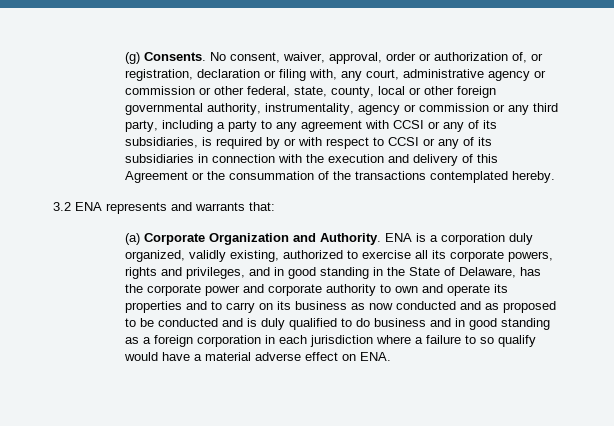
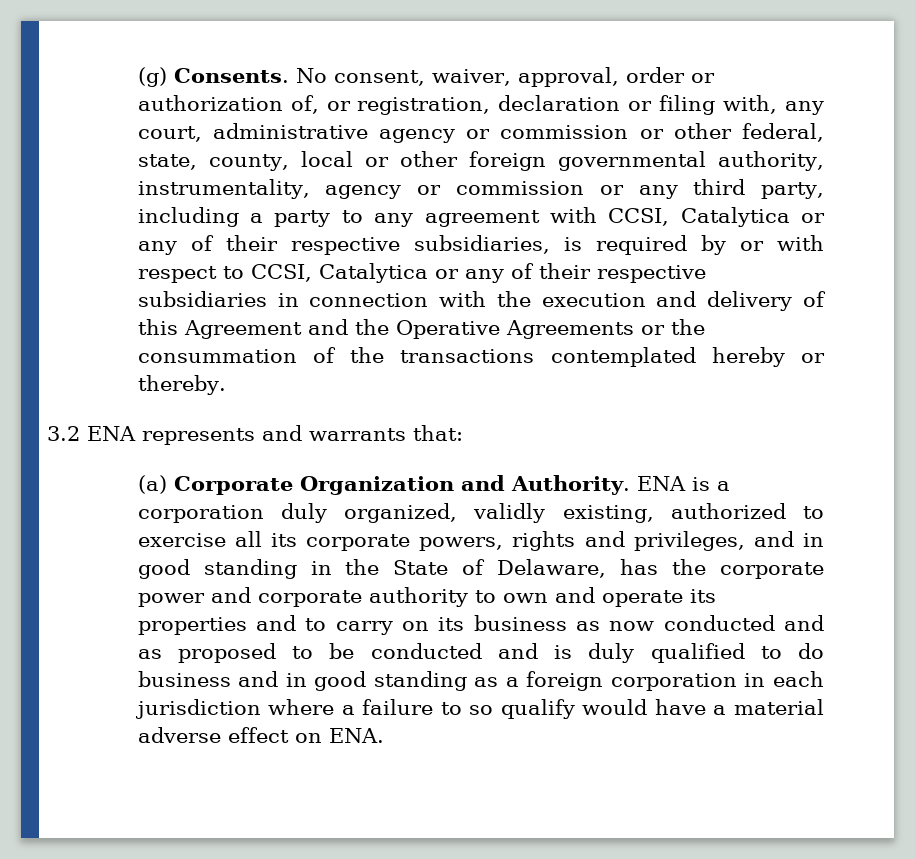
- No consent, waiver, approval, order or authorization of, or registration, declaration or filing with, any court, administrative agency or commission or other federal, state, county, local or other foreign governmental authority, instrumentality, agency or commission or any third party, including a party to any agreement with CCSI or any of its subsidiaries, is required by or with respect to CCSI or any of its subsidiaries in connection with the execution and delivery of this Agreement or the consummation of the transactions contemplated hereby.
+ No consent, waiver, approval, order or authorization of, or registration, declaration or filing with, any court, administrative agency or commission or other federal, state, county, local or other foreign governmental authority, instrumentality, agency or commission or any third party, including a party to any agreement with CCSI, Catalytica or any of their respective subsidiaries, is required by or with respect to CCSI, Catalytica or any of their respective subsidiaries in connection with the execution and delivery of this Agreement and the Operative Agreements or the consummation of the transactions contemplated hereby or thereby.

